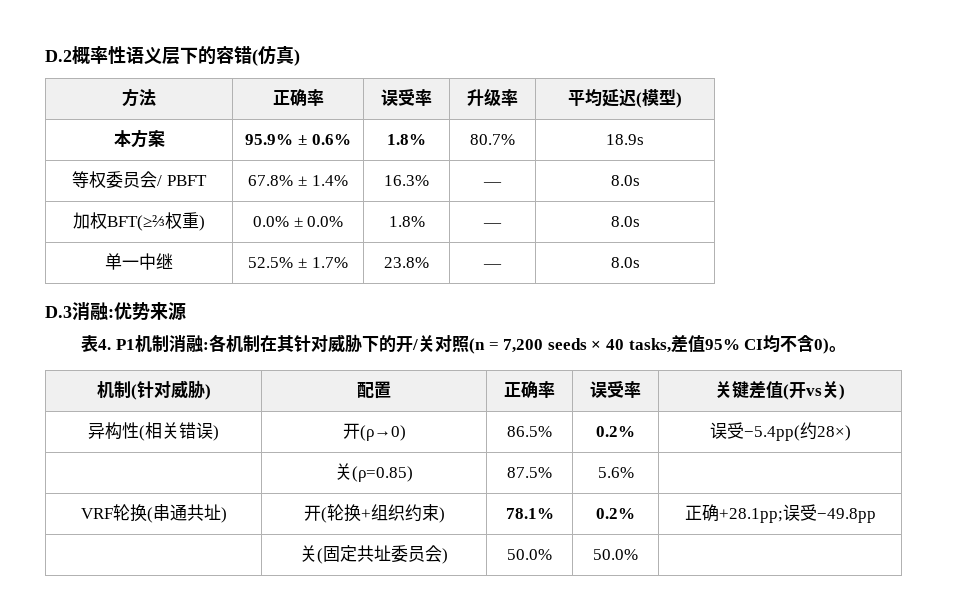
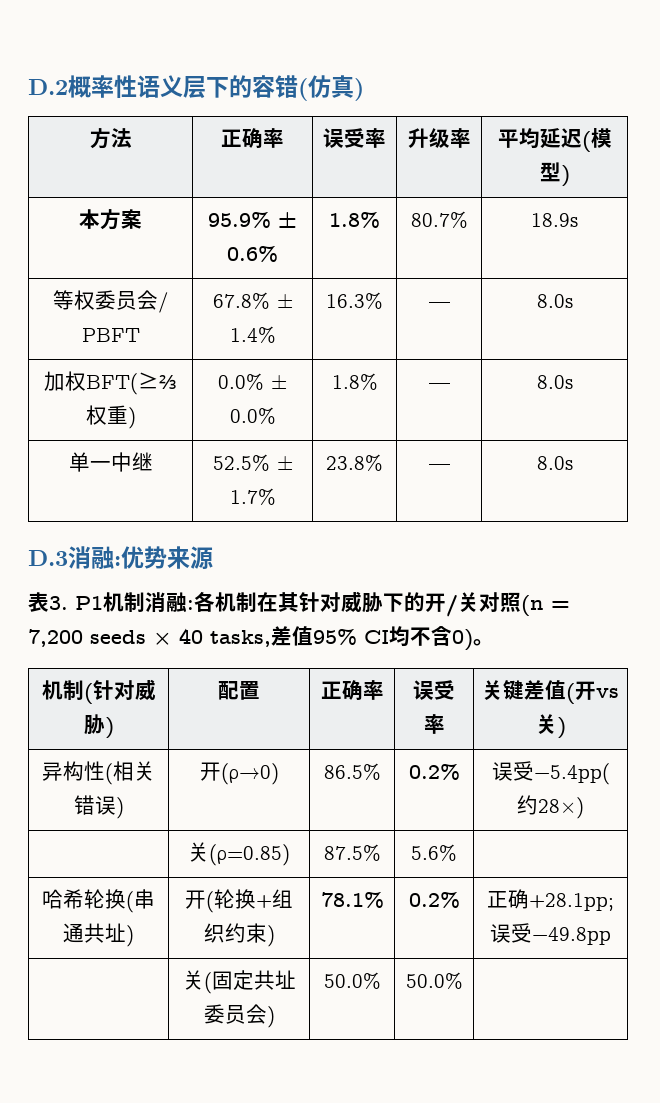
- 表4. P1机制消融:各机制在其针对威胁下的开/关对照(n = 7,200 seeds × 40 tasks,差值95% CI均不含0)。
+ 表3. P1机制消融:各机制在其针对威胁下的开/关对照(n = 7,200 seeds × 40 tasks,差值95% CI均不含0)。
- VRF轮换(串通共址) | 开(轮换+组织约束) | 78.1% | 0.2% | 正确+28.1pp;误受−49.8pp
+ 哈希轮换(串通共址) | 开(轮换+组织约束) | 78.1% | 0.2% | 正确+28.1pp;误受−49.8pp

